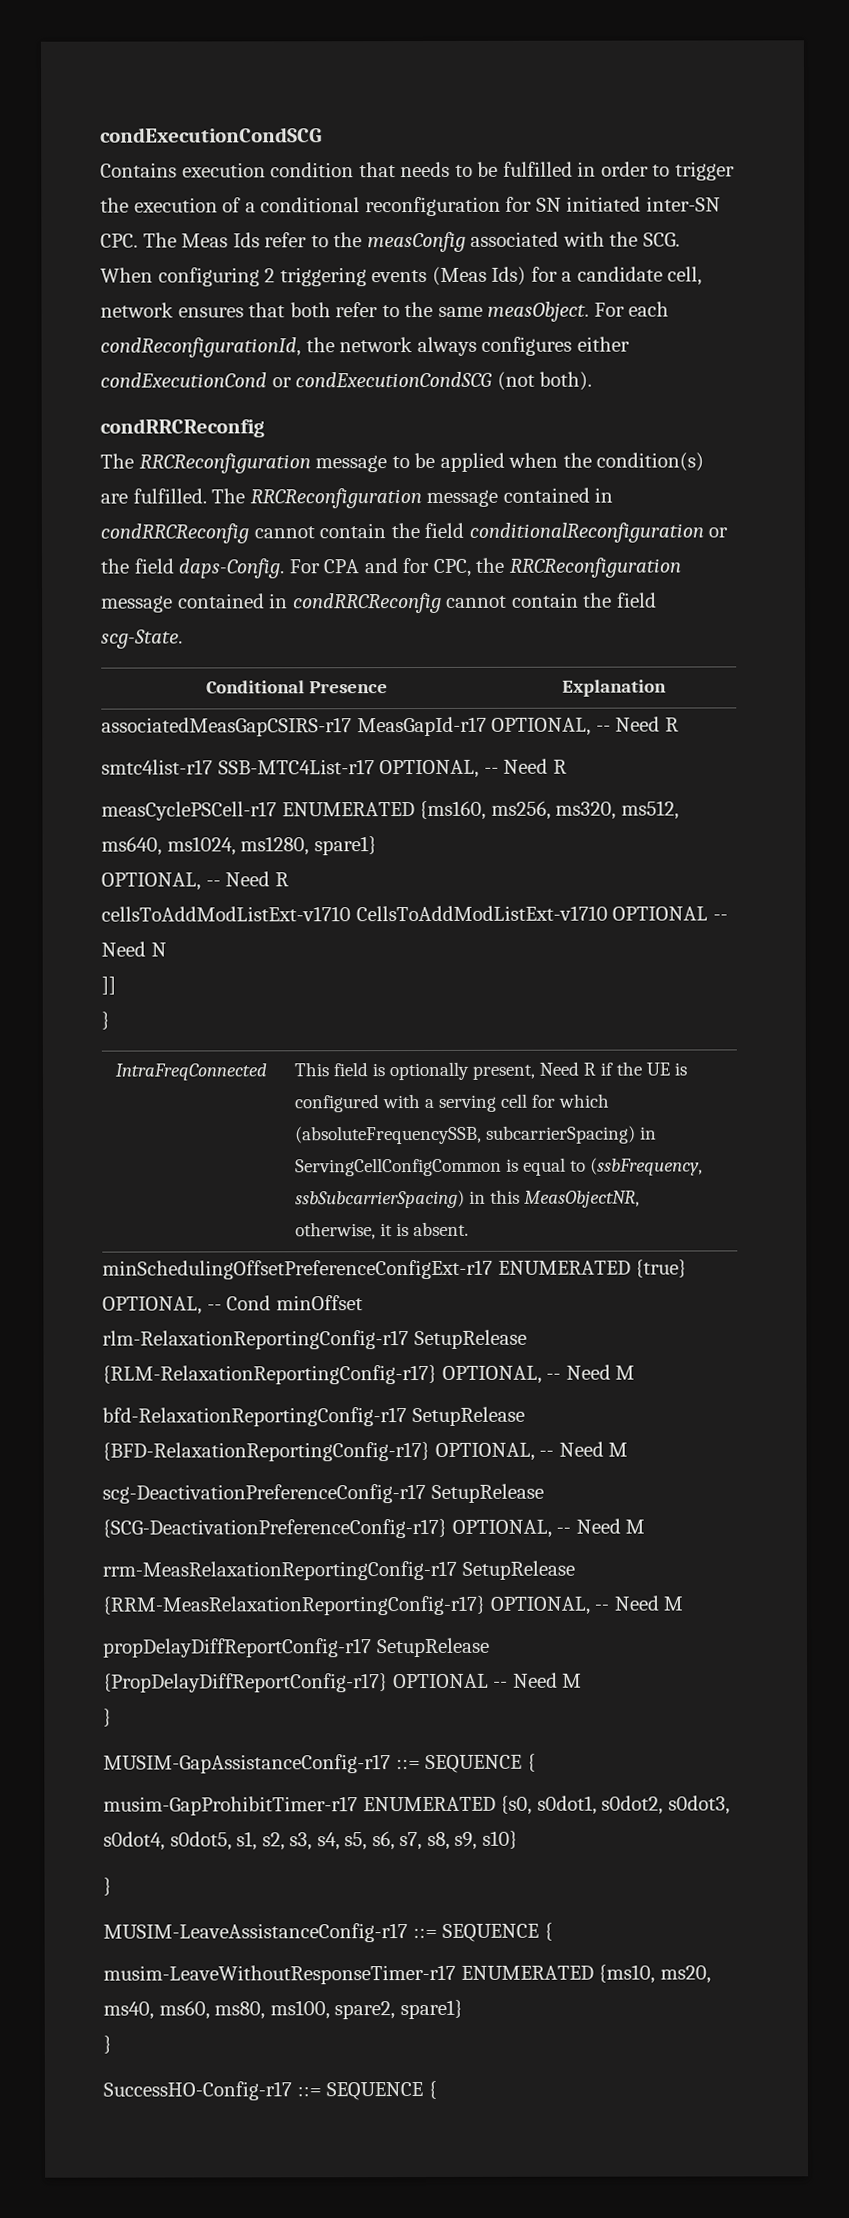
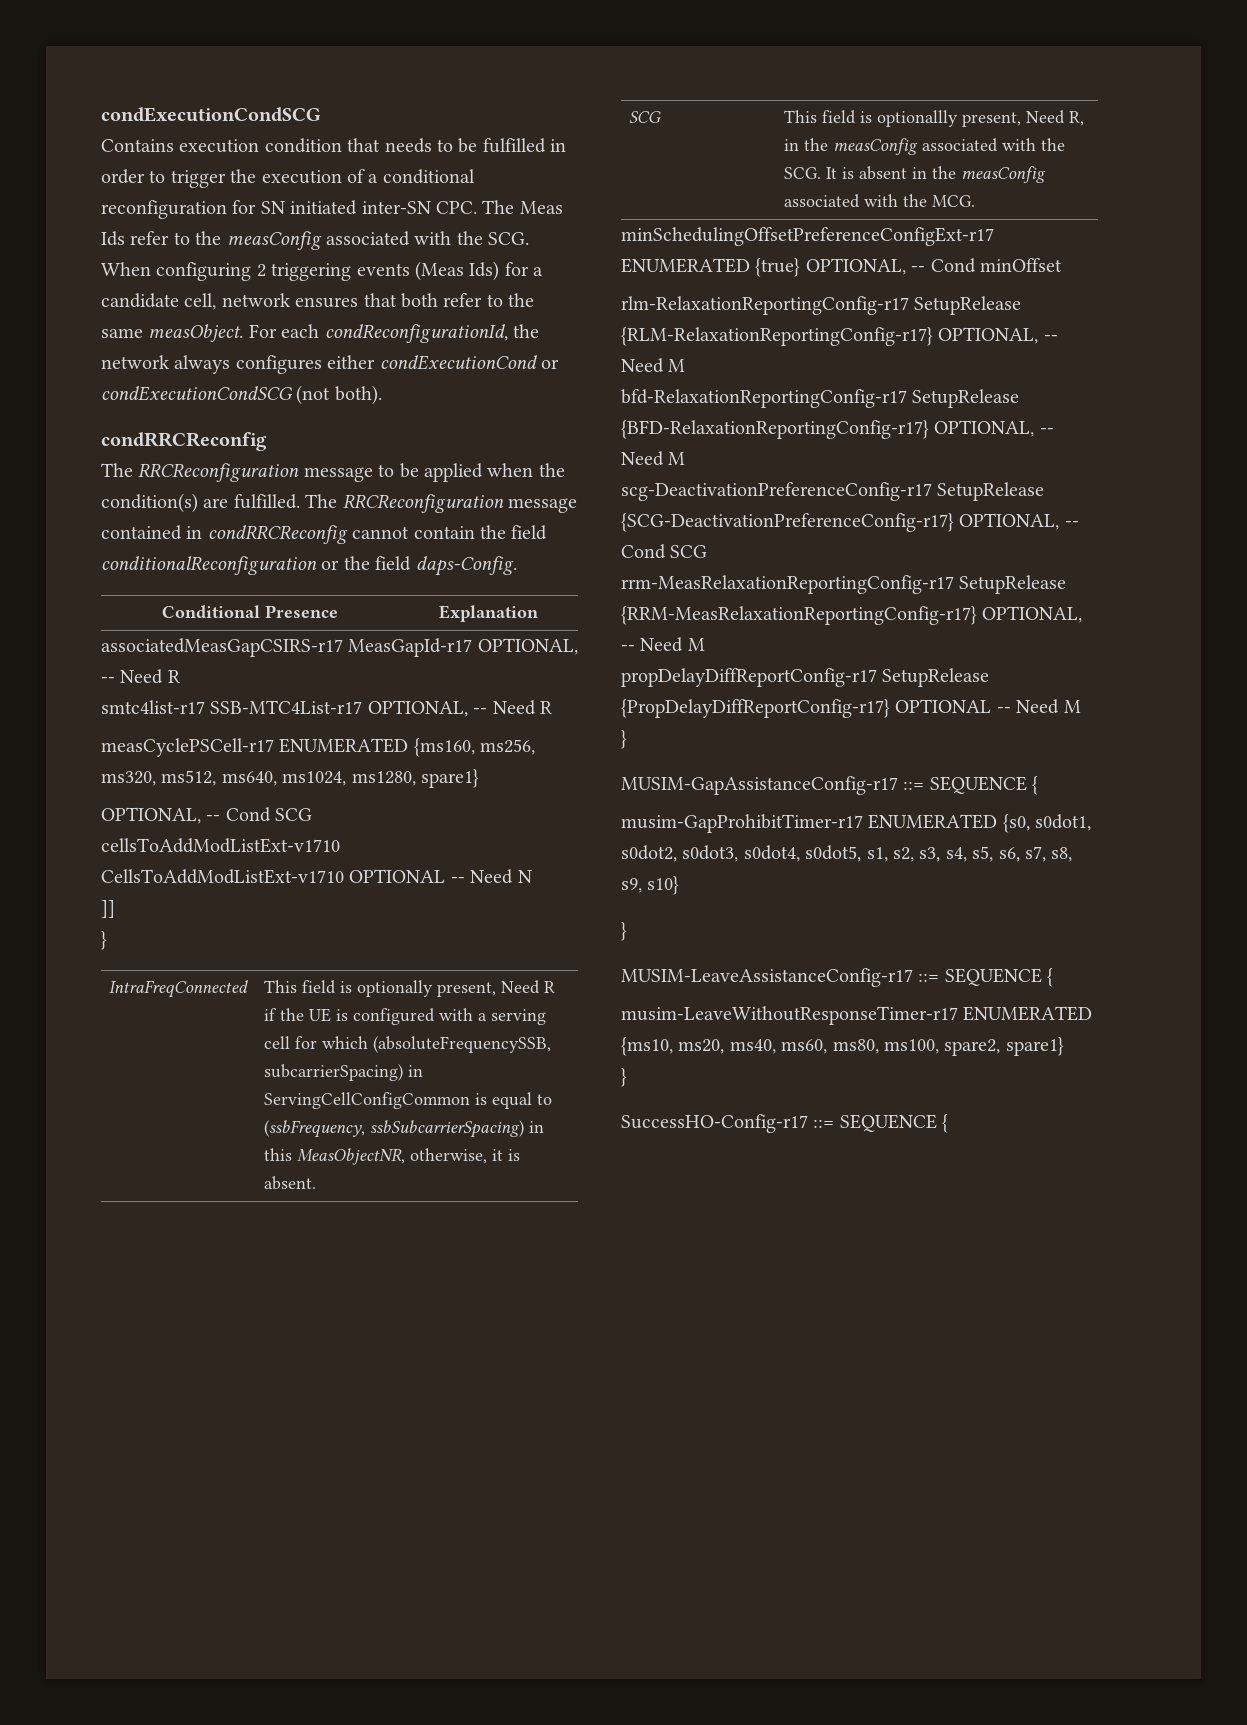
- For CPA and for CPC, the RRCReconfiguration message contained in condRRCReconfig cannot contain the field scg-State.
  measCyclePSCell-r17 ENUMERATED {ms160, ms256, ms320, ms512, ms640, ms1024, ms1280, spare1}
- OPTIONAL, -- Need R
+ OPTIONAL, -- Cond SCG
+ SCG | This field is optionallly present, Need R, in the measConfig associated with the SCG. It is absent in the measConfig associated with the MCG.
- scg-DeactivationPreferenceConfig-r17 SetupRelease {SCG-DeactivationPreferenceConfig-r17} OPTIONAL, -- Need M
+ scg-DeactivationPreferenceConfig-r17 SetupRelease {SCG-DeactivationPreferenceConfig-r17} OPTIONAL, -- Cond SCG

